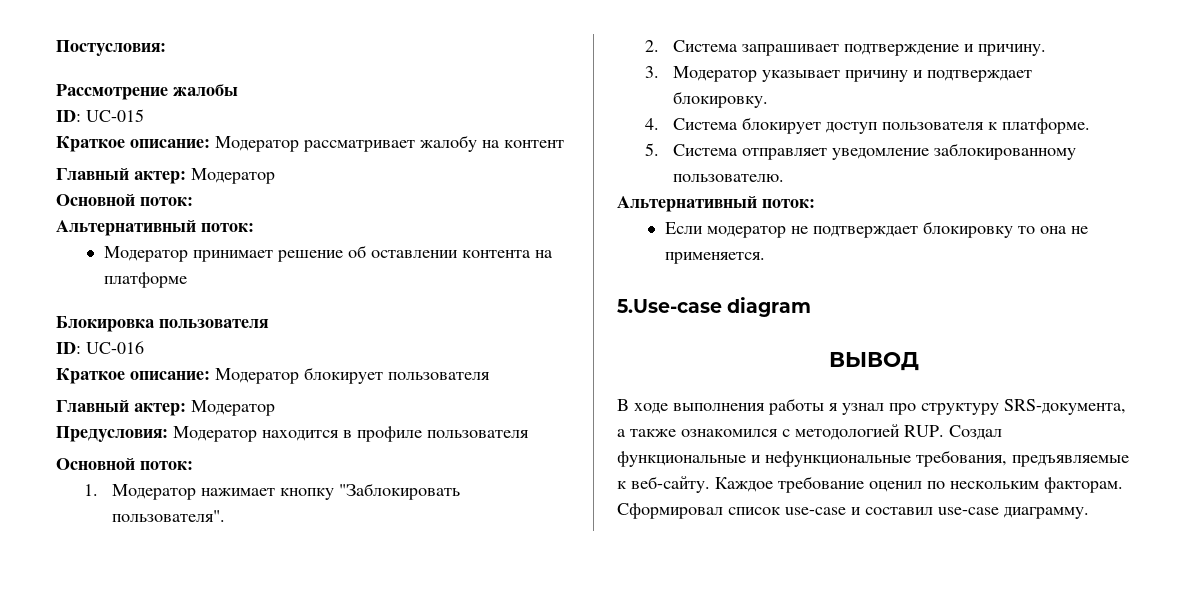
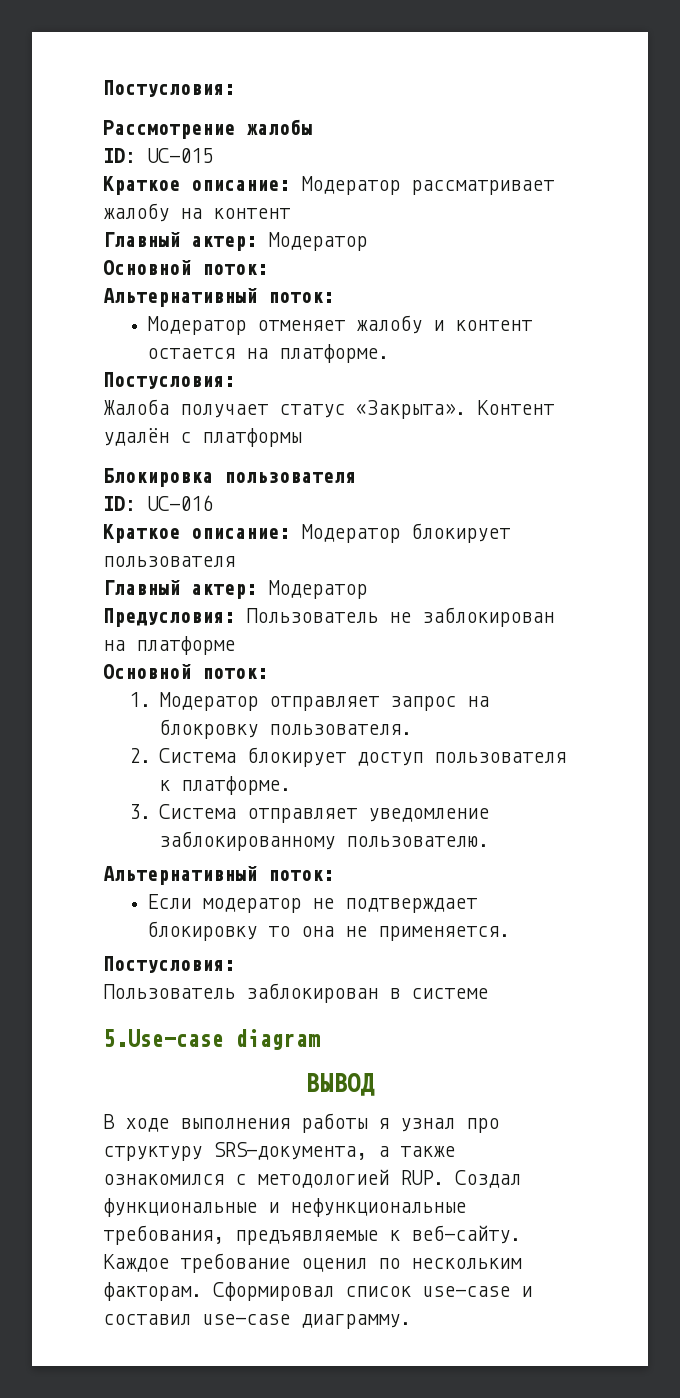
- Модератор принимает решение об оставлении контента на платформе
+ Модератор отменяет жалобу и контент остается на платформе.
+ Постусловия:
+ Жалоба получает статус «Закрыта». Контент удалён с платформы
- Предусловия: Модератор находится в профиле пользователя
+ Предусловия: Пользователь не заблокирован на платформе
- 1. Модератор нажимает кнопку "Заблокировать пользователя".
- 2. Система запрашивает подтверждение и причину.
- 3. Модератор указывает причину и подтверждает блокировку.
- 4. Система блокирует доступ пользователя к платформе.
+ 1. Модератор отправляет запрос на блокровку пользователя.
+ 2. Система блокирует доступ пользователя к платформе.
- 5. Система отправляет уведомление заблокированному пользователю.
+ 3. Система отправляет уведомление заблокированному пользователю.
  Если модератор не подтверждает блокировку то она не применяется.
+ Постусловия:
+ Пользователь заблокирован в системе

